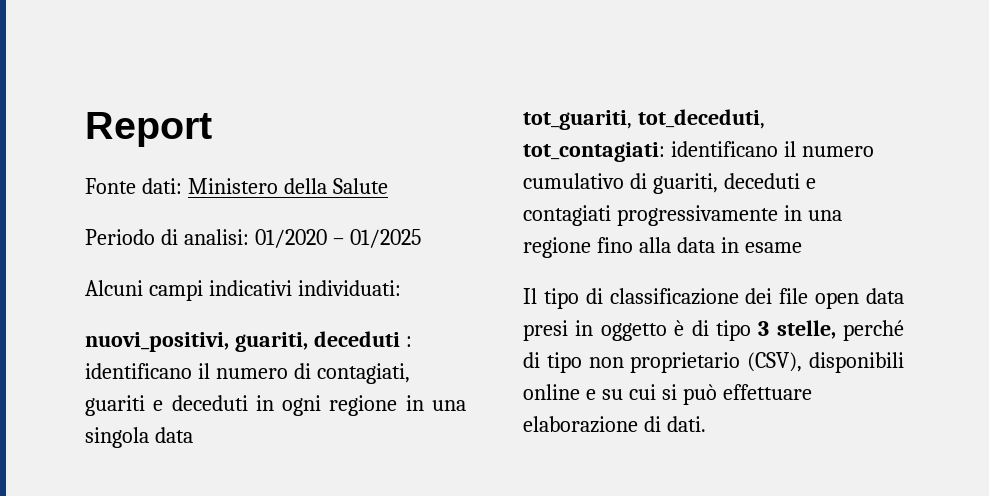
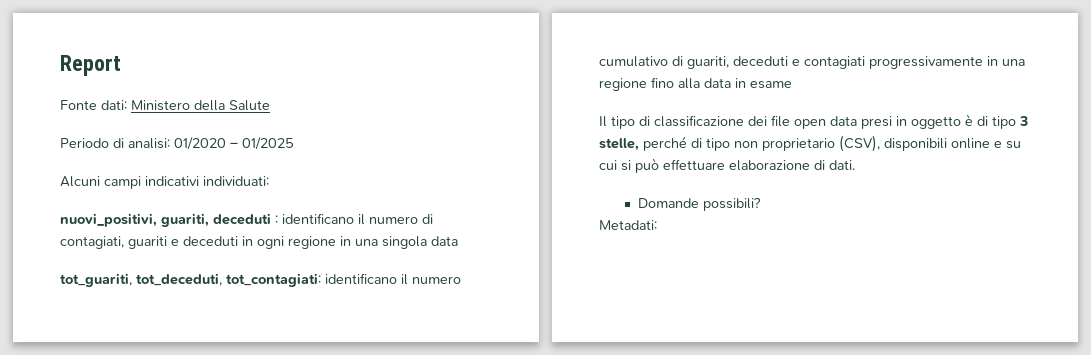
+ Domande possibili?
+ Metadati:

